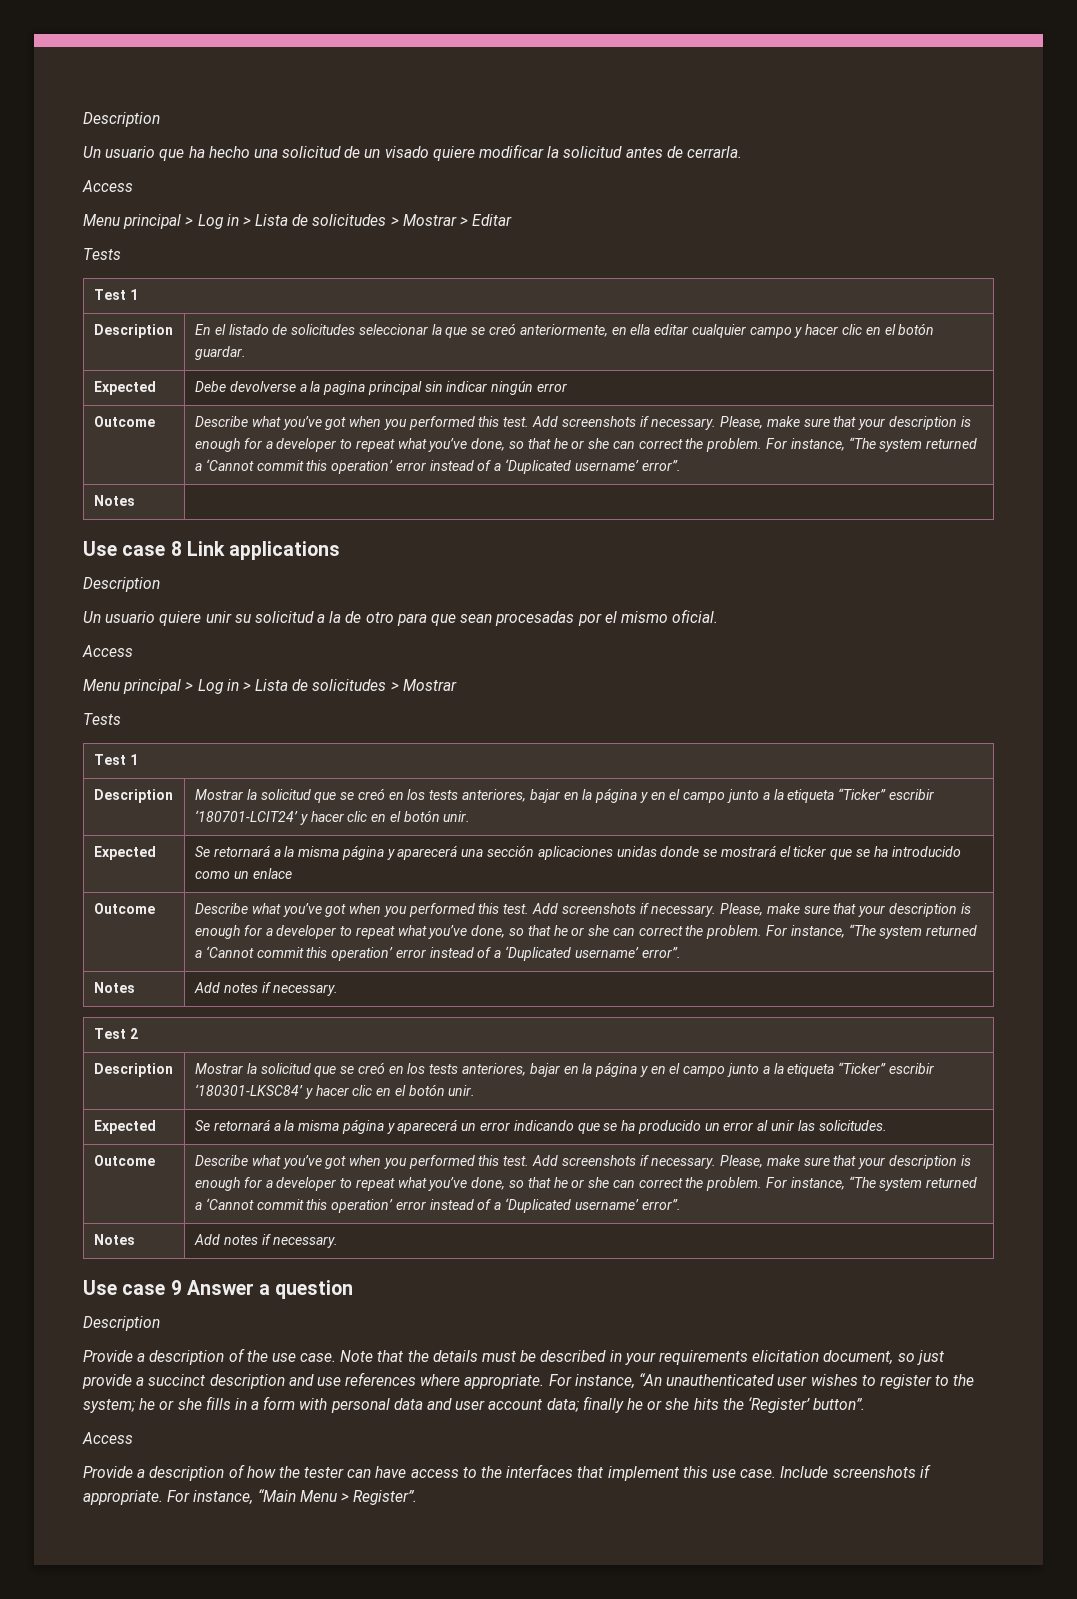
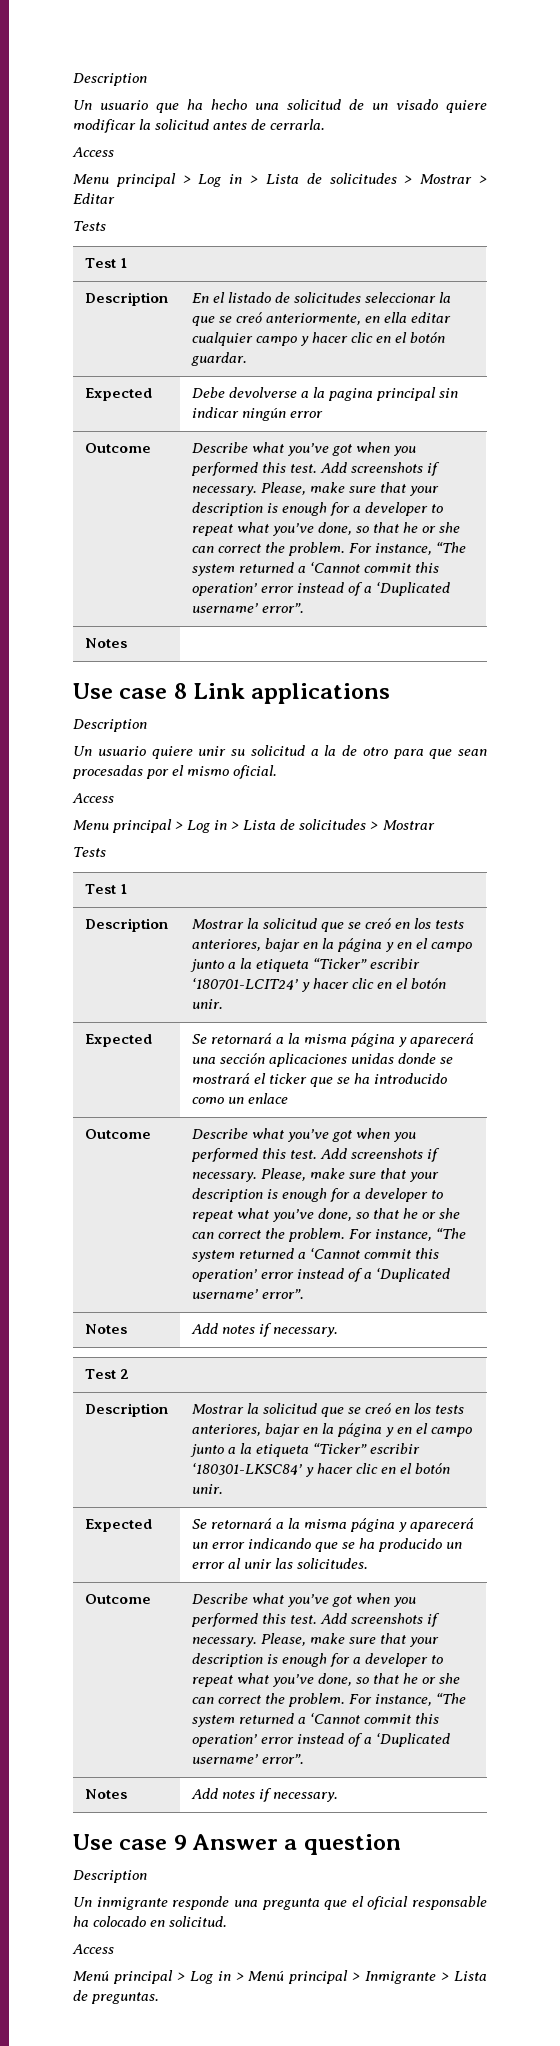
- Provide a description of the use case. Note that the details must be described in your requirements elicitation document, so just provide a succinct description and use references where appropriate. For instance, “An unauthenticated user wishes to register to the system; he or she fills in a form with personal data and user account data; finally he or she hits the ‘Register’ button”.
+ Un inmigrante responde una pregunta que el oficial responsable ha colocado en solicitud.
  Access
- Provide a description of how the tester can have access to the interfaces that implement this use case. Include screenshots if appropriate. For instance, “Main Menu > Register”.
+ Menú principal > Log in > Menú principal > Inmigrante > Lista de preguntas.

